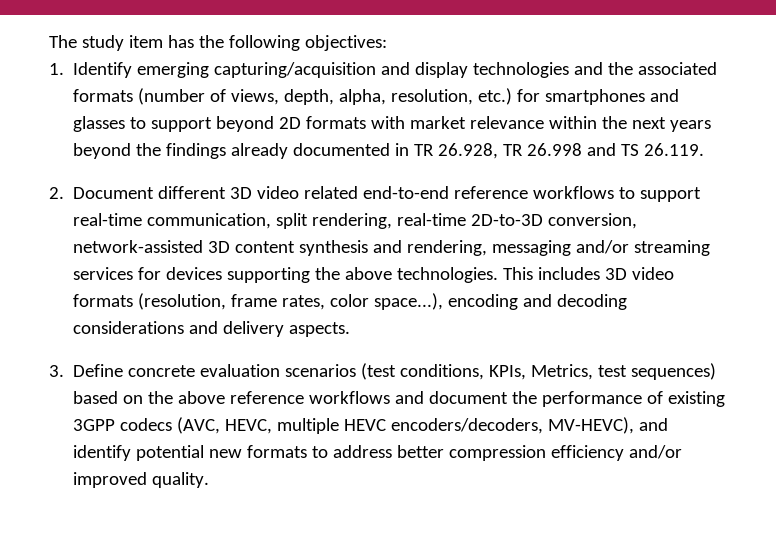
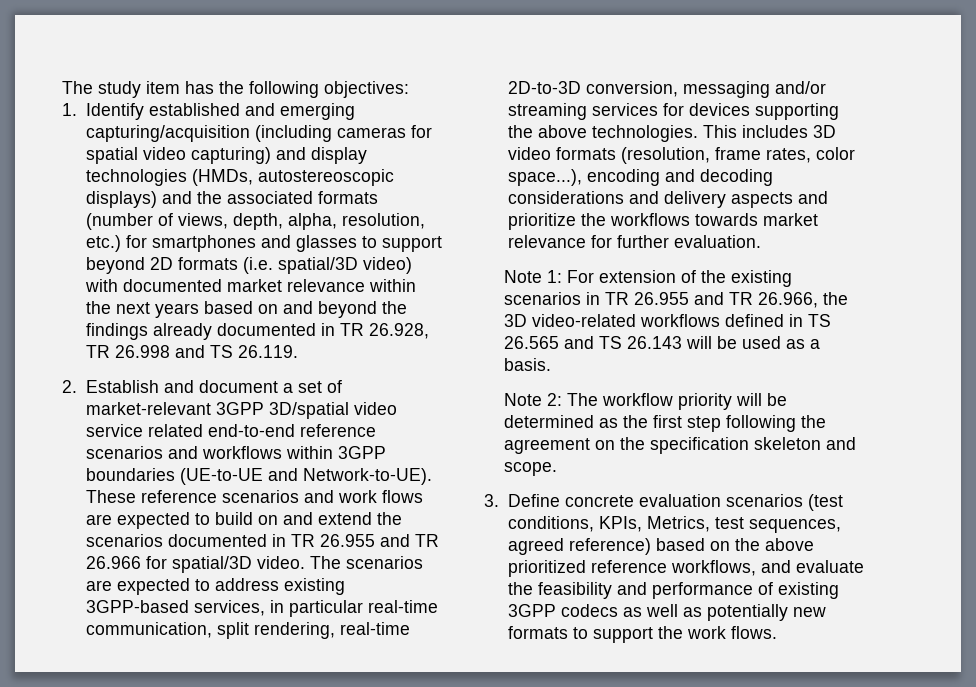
- 1. Identify emerging capturing/acquisition and display technologies and the associated formats (number of views, depth, alpha, resolution, etc.) for smartphones and glasses to support beyond 2D formats with market relevance within the next years beyond the findings already documented in TR 26.928, TR 26.998 and TS 26.119.
+ 1. Identify established and emerging capturing/acquisition (including cameras for spatial video capturing) and display technologies (HMDs, autostereoscopic displays) and the associated formats (number of views, depth, alpha, resolution, etc.) for smartphones and glasses to support beyond 2D formats (i.e. spatial/3D video) with documented market relevance within the next years based on and beyond the findings already documented in TR 26.928, TR 26.998 and TS 26.119.
- 2. Document different 3D video related end-to-end reference workflows to support real-time communication, split rendering, real-time 2D-to-3D conversion, network-assisted 3D content synthesis and rendering, messaging and/or streaming services for devices supporting the above technologies.
+ 2. Establish and document a set of market-relevant 3GPP 3D/spatial video service related end-to-end reference scenarios and workflows within 3GPP boundaries (UE-to-UE and Network-to-UE). These reference scenarios and work flows are expected to build on and extend the scenarios documented in TR 26.955 and TR 26.966 for spatial/3D video. The scenarios are expected to address existing 3GPP-based services, in particular real-time communication, split rendering, real-time 2D-to-3D conversion, messaging and/or streaming services for devices supporting the above technologies.
- This includes 3D video formats (resolution, frame rates, color space...), encoding and decoding considerations and delivery aspects.
+ This includes 3D video formats (resolution, frame rates, color space...), encoding and decoding considerations and delivery aspects and prioritize the workflows towards market relevance for further evaluation.
+ Note 1: For extension of the existing scenarios in TR 26.955 and TR 26.966, the 3D video-related workflows defined in TS 26.565 and TS 26.143 will be used as a basis.
+ Note 2: The workflow priority will be determined as the first step following the agreement on the specification skeleton and scope.
- 3. Define concrete evaluation scenarios (test conditions, KPIs, Metrics, test sequences) based on the above reference workflows and document the performance of existing 3GPP codecs (AVC, HEVC, multiple HEVC encoders/decoders, MV-HEVC), and identify potential new formats to address better compression efficiency and/or improved quality.
+ 3. Define concrete evaluation scenarios (test conditions, KPIs, Metrics, test sequences, agreed reference) based on the above prioritized reference workflows, and evaluate the feasibility and performance of existing 3GPP codecs as well as potentially new formats to support the work flows.

